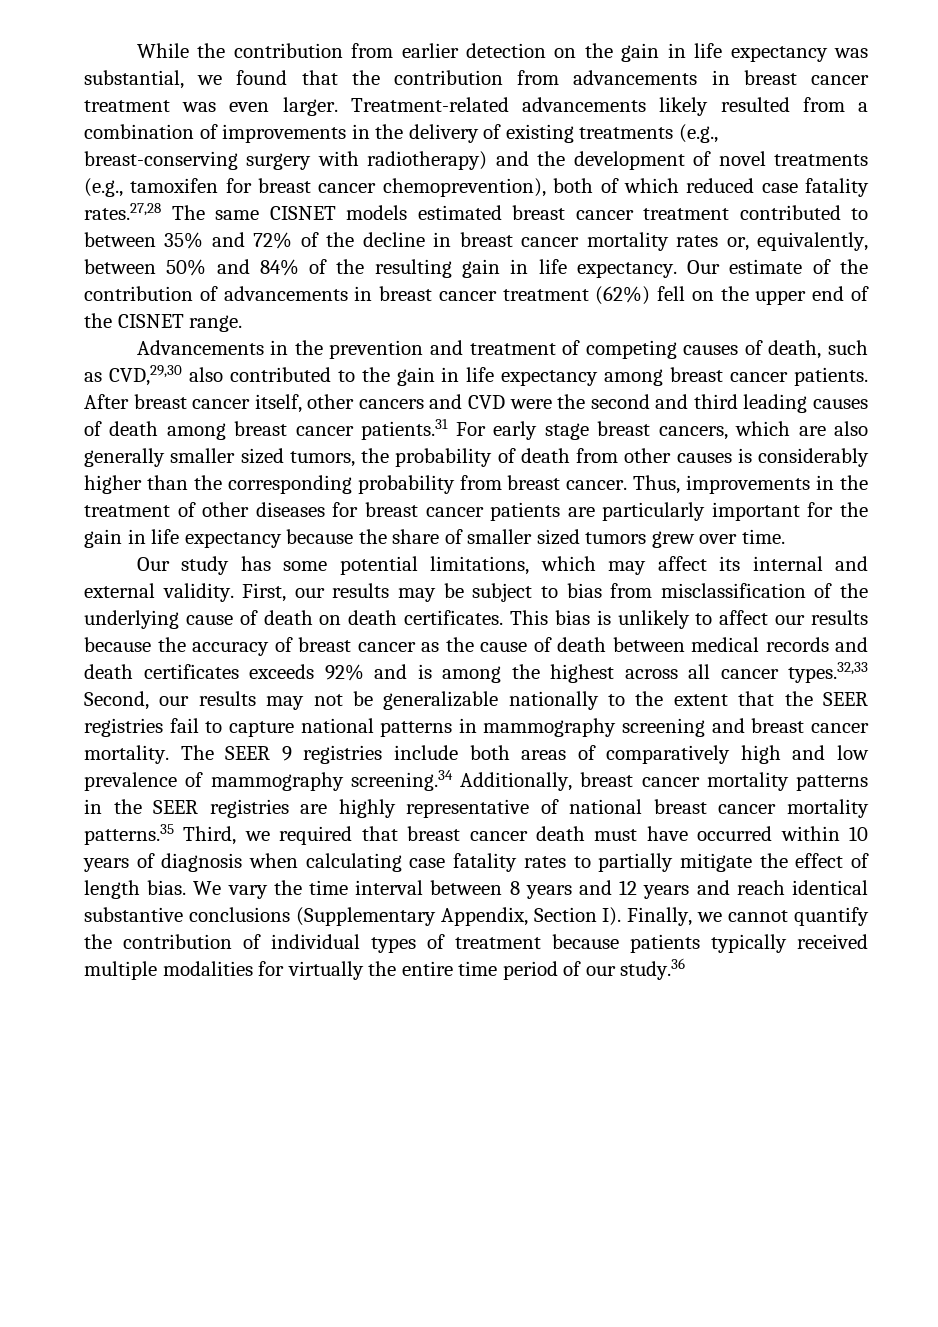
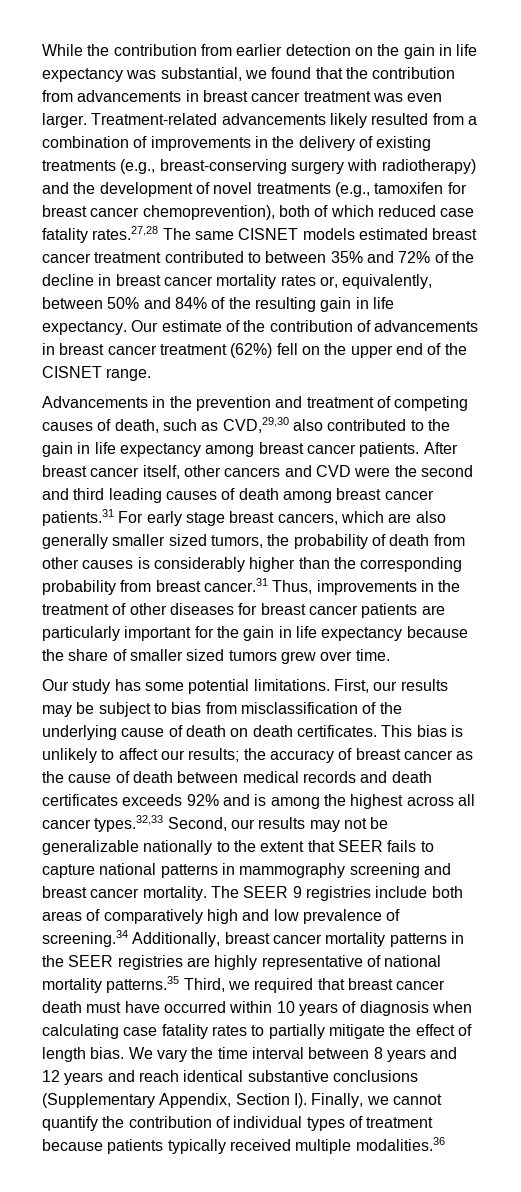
- After breast cancer itself, other cancers and CVD were the second and third leading causes of death among breast cancer patients.31 For early stage breast cancers, which are also generally smaller sized tumors, the probability of death from other causes is considerably higher than the corresponding probability from breast cancer. Thus, improvements in the treatment of other diseases for breast cancer patients are particularly important for the gain in life expectancy because the share of smaller sized tumors grew over time.
+ After breast cancer itself, other cancers and CVD were the second and third leading causes of death among breast cancer patients.31 For early stage breast cancers, which are also generally smaller sized tumors, the probability of death from other causes is considerably higher than the corresponding probability from breast cancer.31 Thus, improvements in the treatment of other diseases for breast cancer patients are particularly important for the gain in life expectancy because the share of smaller sized tumors grew over time.
- Our study has some potential limitations, which may affect its internal and external validity.
+ Our study has some potential limitations.
- This bias is unlikely to affect our results because the accuracy of breast cancer as the cause of death between medical records and death certificates exceeds 92% and is among the highest across all cancer types.32,33 Second, our results may not be generalizable nationally to the extent that the SEER registries fail to capture national patterns in mammography screening and breast cancer mortality.
+ This bias is unlikely to affect our results; the accuracy of breast cancer as the cause of death between medical records and death certificates exceeds 92% and is among the highest across all cancer types.32,33 Second, our results may not be generalizable nationally to the extent that SEER fails to capture national patterns in mammography screening and breast cancer mortality.
- The SEER 9 registries include both areas of comparatively high and low prevalence of mammography screening.34 Additionally, breast cancer mortality patterns in the SEER registries are highly representative of national breast cancer mortality patterns.35 Third, we required that breast cancer death must have occurred within 10 years of diagnosis when calculating case fatality rates to partially mitigate the effect of length bias.
+ The SEER 9 registries include both areas of comparatively high and low prevalence of screening.34 Additionally, breast cancer mortality patterns in the SEER registries are highly representative of national mortality patterns.35 Third, we required that breast cancer death must have occurred within 10 years of diagnosis when calculating case fatality rates to partially mitigate the effect of length bias.
- We vary the time interval between 8 years and 12 years and reach identical substantive conclusions (Supplementary Appendix, Section I). Finally, we cannot quantify the contribution of individual types of treatment because patients typically received multiple modalities for virtually the entire time period of our study.36
+ We vary the time interval between 8 years and 12 years and reach identical substantive conclusions (Supplementary Appendix, Section I). Finally, we cannot quantify the contribution of individual types of treatment because patients typically received multiple modalities.36

